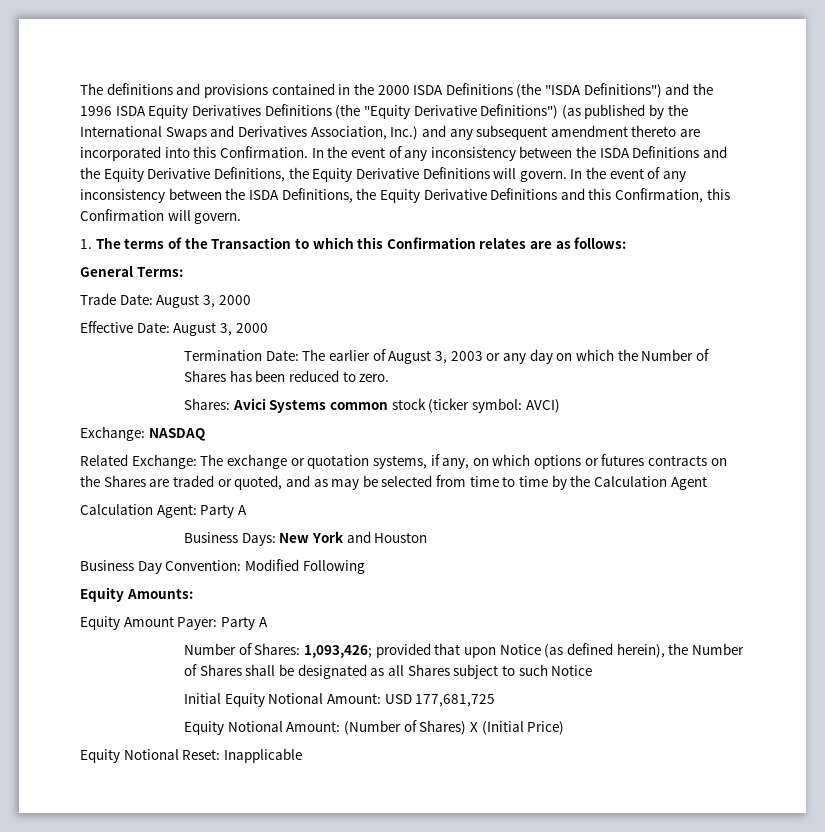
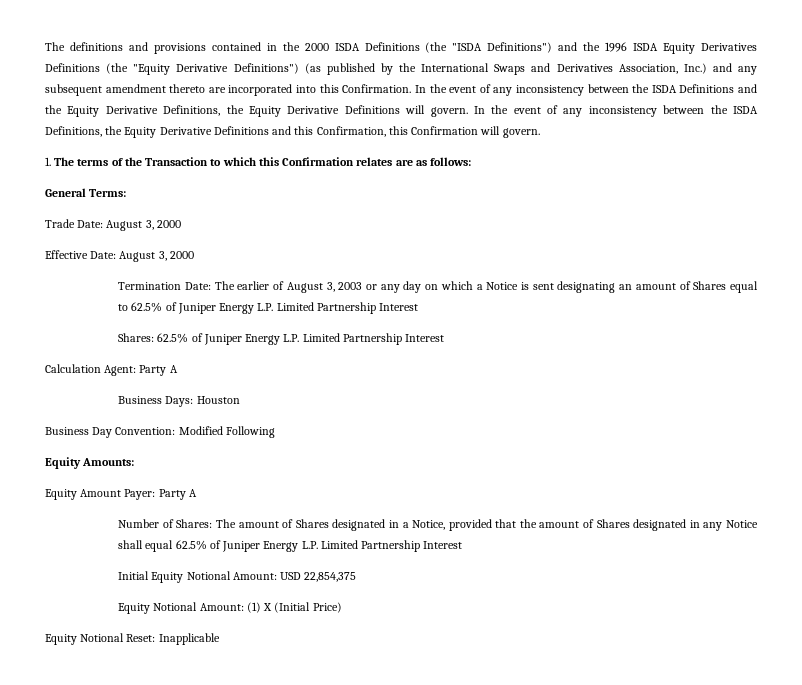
- Termination Date: The earlier of August 3, 2003 or any day on which the Number of Shares has been reduced to zero.
- Shares: Avici Systems common stock (ticker symbol: AVCI)
- Exchange: NASDAQ
- Related Exchange: The exchange or quotation systems, if any, on which options or futures contracts on the Shares are traded or quoted, and as may be selected from time to time by the Calculation Agent
+ Termination Date: The earlier of August 3, 2003 or any day on which a Notice is sent designating an amount of Shares equal to 62.5% of Juniper Energy L.P. Limited Partnership Interest
+ Shares: 62.5% of Juniper Energy L.P. Limited Partnership Interest
- Business Days: New York and Houston
+ Business Days: Houston
- Number of Shares: 1,093,426; provided that upon Notice (as defined herein), the Number of Shares shall be designated as all Shares subject to such Notice
+ Number of Shares: The amount of Shares designated in a Notice, provided that the amount of Shares designated in any Notice shall equal 62.5% of Juniper Energy L.P. Limited Partnership Interest
- Initial Equity Notional Amount: USD 177,681,725
- Equity Notional Amount: (Number of Shares) X (Initial Price)
+ Initial Equity Notional Amount: USD 22,854,375
+ Equity Notional Amount: (1) X (Initial Price)

